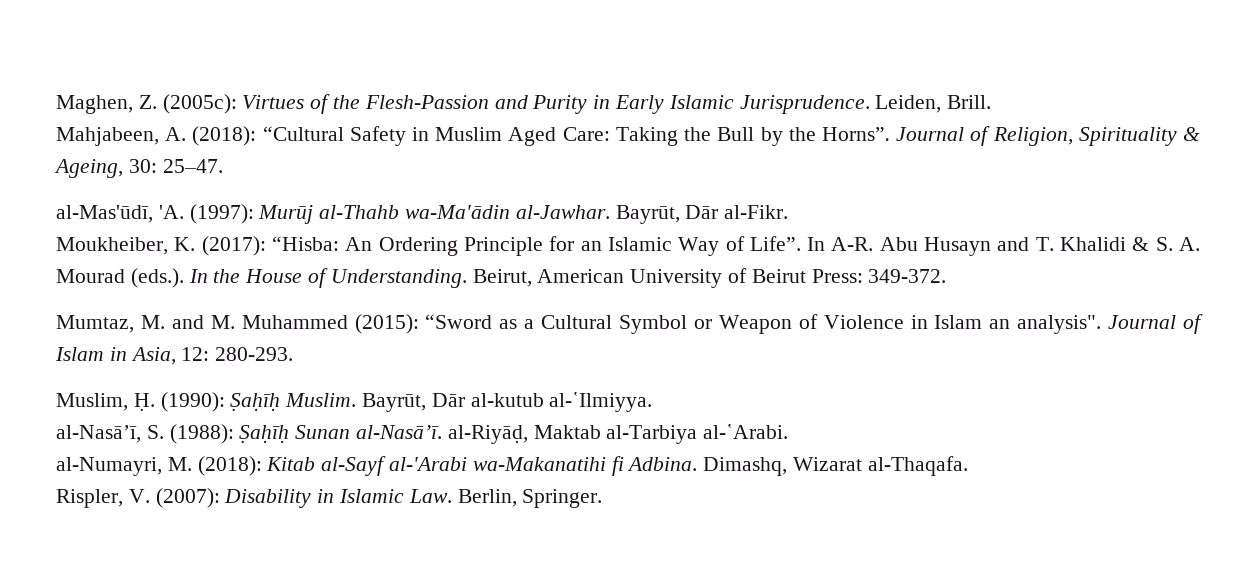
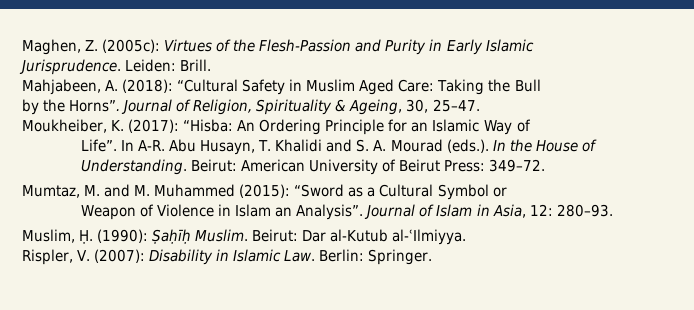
- Maghen, Z. (2005c): Virtues of the Flesh-Passion and Purity in Early Islamic Jurisprudence. Leiden, Brill.
+ Maghen, Z. (2005c): Virtues of the Flesh-Passion and Purity in Early Islamic
+ Jurisprudence. Leiden: Brill.
- Mahjabeen, A. (2018): “Cultural Safety in Muslim Aged Care: Taking the Bull by the Horns”.
+ Mahjabeen, A. (2018): “Cultural Safety in Muslim Aged Care: Taking the Bull
+ by the Horns”.
- Journal of Religion, Spirituality & Ageing, 30: 25–47.
+ Journal of Religion, Spirituality & Ageing, 30, 25–47.
- al-Mas'ūdī, 'A. (1997): Murūj al-Thahb wa-Ma'ādin al-Jawhar. Bayrūt, Dār al-Fikr.
- Moukheiber, K. (2017): “Hisba: An Ordering Principle for an Islamic Way of Life”.
+ Moukheiber, K. (2017): “Hisba: An Ordering Principle for an Islamic Way of
+ Life”.
- In A-R. Abu Husayn and T. Khalidi & S. A. Mourad (eds.). In the House of Understanding.
+ In A-R. Abu Husayn, T. Khalidi and S. A. Mourad (eds.). In the House of Understanding.
- Beirut, American University of Beirut Press: 349-372.
+ Beirut: American University of Beirut Press: 349–72.
- Mumtaz, M. and M. Muhammed (2015): “Sword as a Cultural Symbol or Weapon of Violence in Islam an analysis".
+ Mumtaz, M. and M. Muhammed (2015): “Sword as a Cultural Symbol or
+ Weapon of Violence in Islam an Analysis”.
- Journal of Islam in Asia, 12: 280-293.
+ Journal of Islam in Asia, 12: 280–93.
- Bayrūt, Dār al-kutub al-῾Ilmiyya.
- al-Nasā’ī, S. (1988): Ṣaḥīḥ Sunan al-Nasā’ī. al-Riyāḍ, Maktab al-Tarbiya al-῾Arabi.
- al-Numayri, M. (2018): Kitab al-Sayf al-'Arabi wa-Makanatihi fi Adbina. Dimashq, Wizarat al-Thaqafa.
+ Beirut: Dar al-Kutub al-ʿIlmiyya.
- Rispler, V. (2007): Disability in Islamic Law. Berlin, Springer.
+ Rispler, V. (2007): Disability in Islamic Law. Berlin: Springer.

